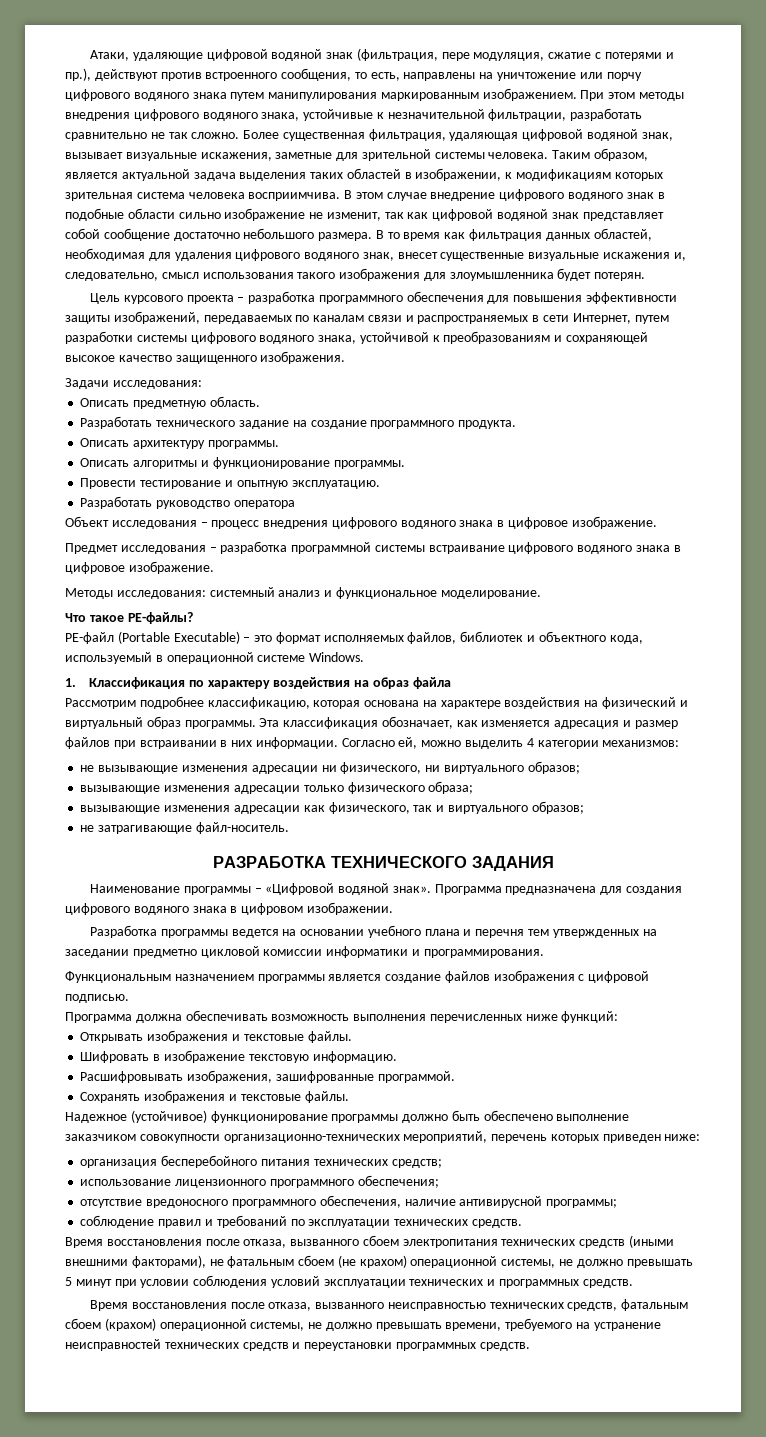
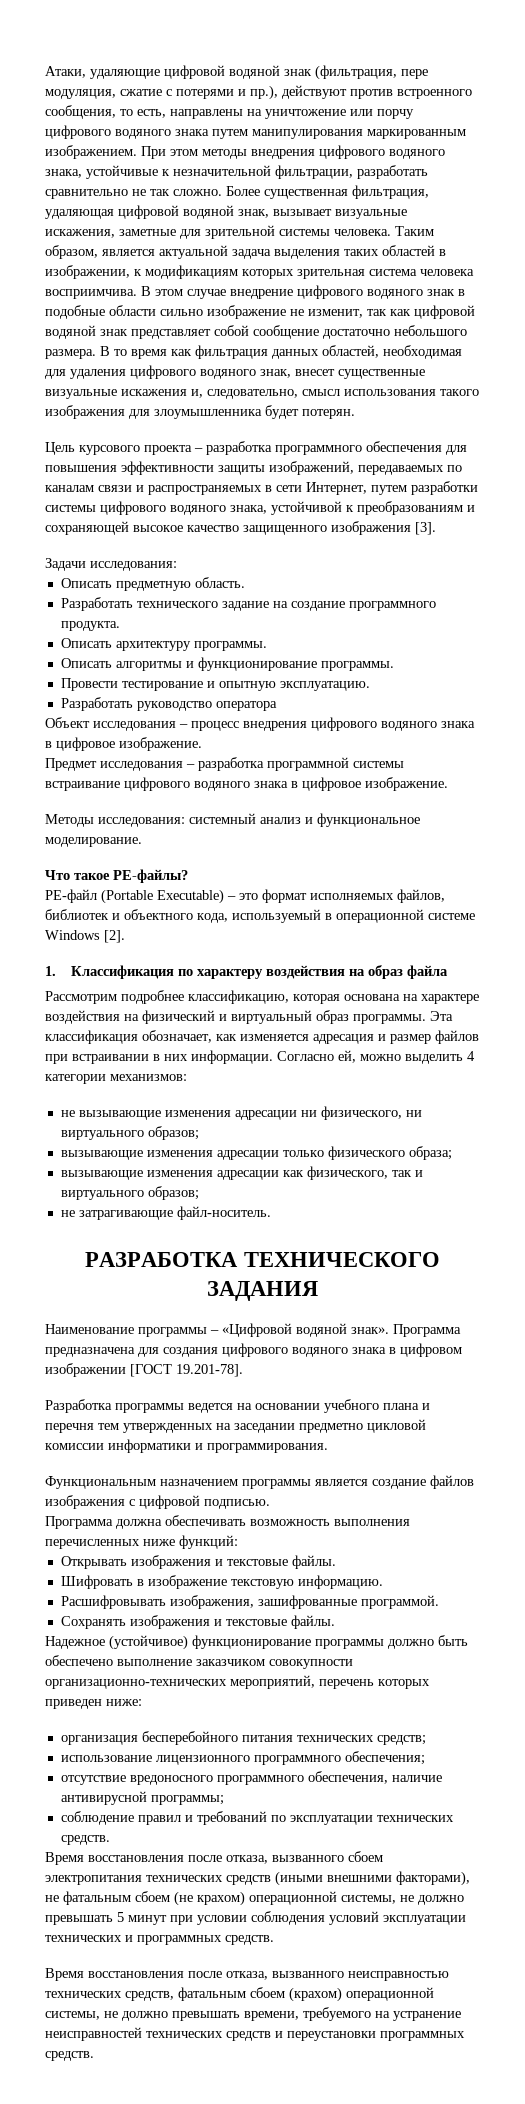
- Цель курсового проекта – разработка программного обеспечения для повышения эффективности защиты изображений, передаваемых по каналам связи и распространяемых в сети Интернет, путем разработки системы цифрового водяного знака, устойчивой к преобразованиям и сохраняющей высокое качество защищенного изображения.
+ Цель курсового проекта – разработка программного обеспечения для повышения эффективности защиты изображений, передаваемых по каналам связи и распространяемых в сети Интернет, путем разработки системы цифрового водяного знака, устойчивой к преобразованиям и сохраняющей высокое качество защищенного изображения [3].
- PE-файл (Portable Executable) – это формат исполняемых файлов, библиотек и объектного кода, используемый в операционной системе Windows.
+ PE-файл (Portable Executable) – это формат исполняемых файлов, библиотек и объектного кода, используемый в операционной системе Windows [2].
- Программа предназначена для создания цифрового водяного знака в цифровом изображении.
+ Программа предназначена для создания цифрового водяного знака в цифровом изображении [ГОСТ 19.201-78].

